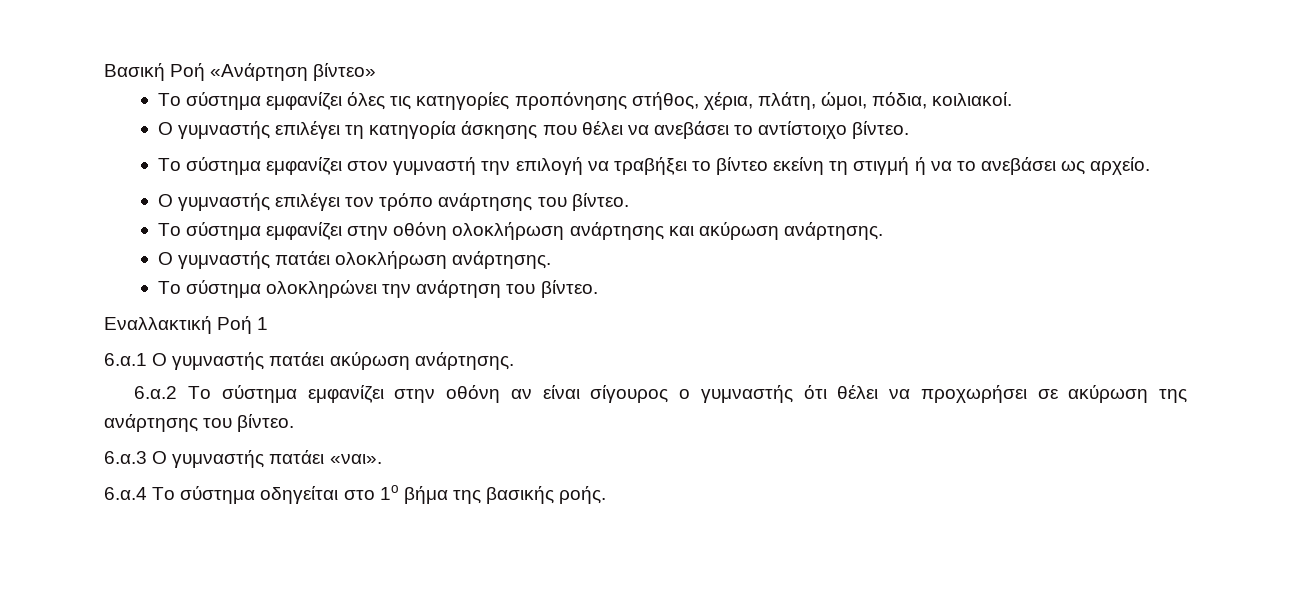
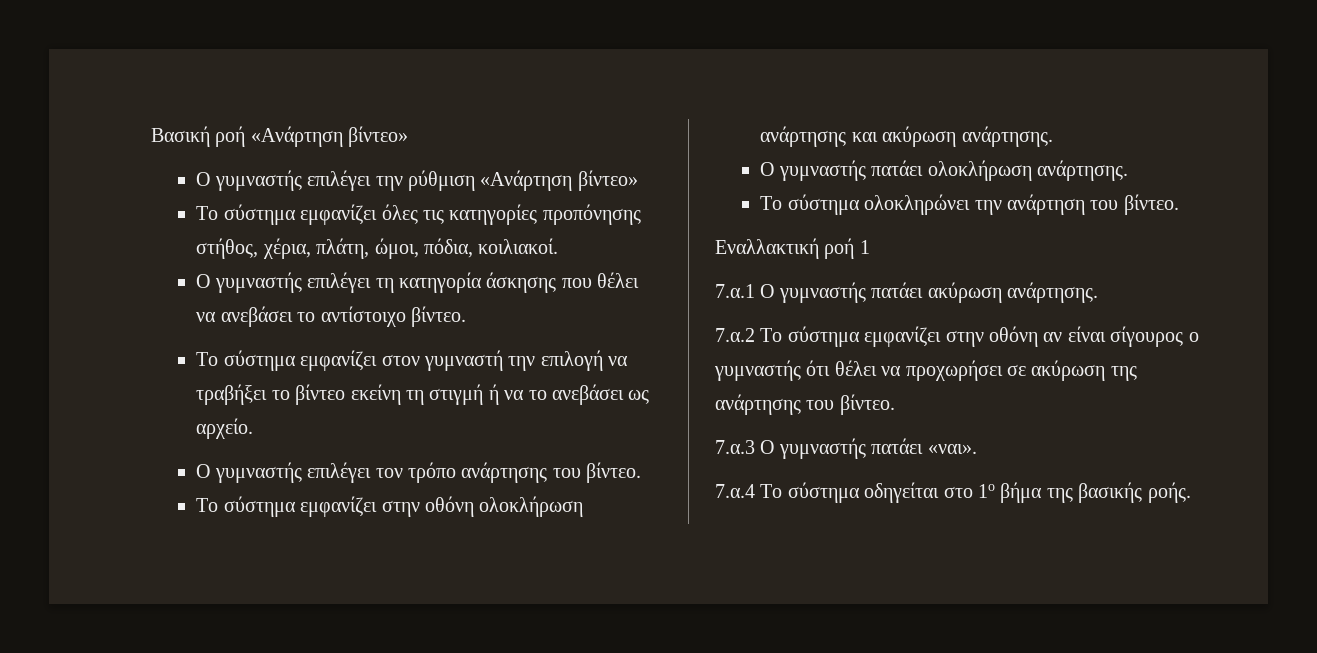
- Βασική Ροή «Ανάρτηση βίντεο»
+ Βασική ροή «Ανάρτηση βίντεο»
+ Ο γυμναστής επιλέγει την ρύθμιση «Ανάρτηση βίντεο»
- Εναλλακτική Ροή 1
+ Εναλλακτική ροή 1
- 6.α.1 Ο γυμναστής πατάει ακύρωση ανάρτησης.
+ 7.α.1 Ο γυμναστής πατάει ακύρωση ανάρτησης.
- 6.α.2 Το σύστημα εμφανίζει στην οθόνη αν είναι σίγουρος ο γυμναστής ότι θέλει να προχωρήσει σε ακύρωση της ανάρτησης του βίντεο.
+ 7.α.2 Το σύστημα εμφανίζει στην οθόνη αν είναι σίγουρος ο γυμναστής ότι θέλει να προχωρήσει σε ακύρωση της ανάρτησης του βίντεο.
- 6.α.3 Ο γυμναστής πατάει «ναι».
+ 7.α.3 Ο γυμναστής πατάει «ναι».
- 6.α.4 Το σύστημα οδηγείται στο 1ο βήμα της βασικής ροής.
+ 7.α.4 Το σύστημα οδηγείται στο 1ο βήμα της βασικής ροής.

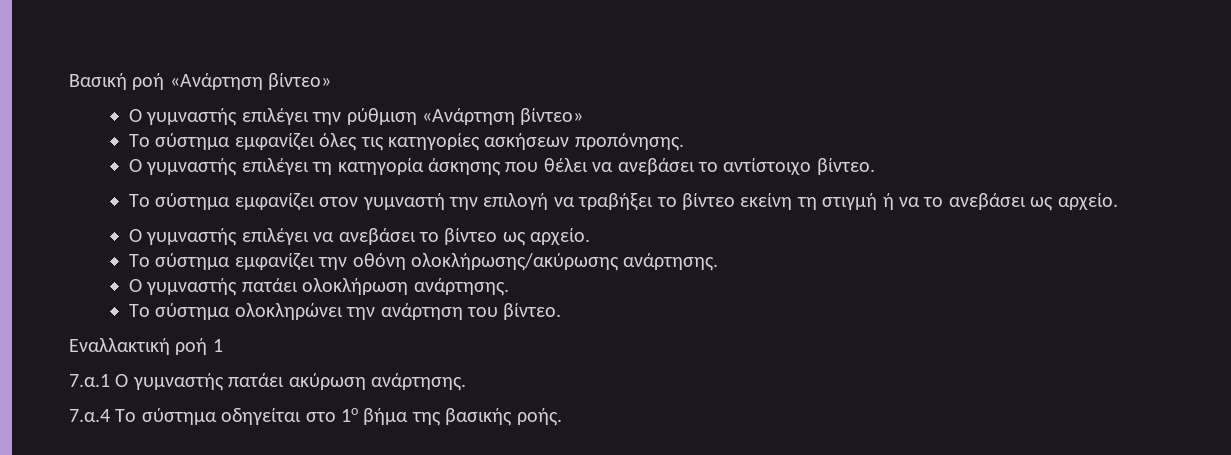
- Το σύστημα εμφανίζει όλες τις κατηγορίες προπόνησης στήθος, χέρια, πλάτη, ώμοι, πόδια, κοιλιακοί.
+ Το σύστημα εμφανίζει όλες τις κατηγορίες ασκήσεων προπόνησης.
- Ο γυμναστής επιλέγει τον τρόπο ανάρτησης του βίντεο.
- Το σύστημα εμφανίζει στην οθόνη ολοκλήρωση ανάρτησης και ακύρωση ανάρτησης.
+ Ο γυμναστής επιλέγει να ανεβάσει το βίντεο ως αρχείο.
+ Το σύστημα εμφανίζει την οθόνη ολοκλήρωσης/ακύρωσης ανάρτησης.
- 7.α.2 Το σύστημα εμφανίζει στην οθόνη αν είναι σίγουρος ο γυμναστής ότι θέλει να προχωρήσει σε ακύρωση της ανάρτησης του βίντεο.
- 7.α.3 Ο γυμναστής πατάει «ναι».

